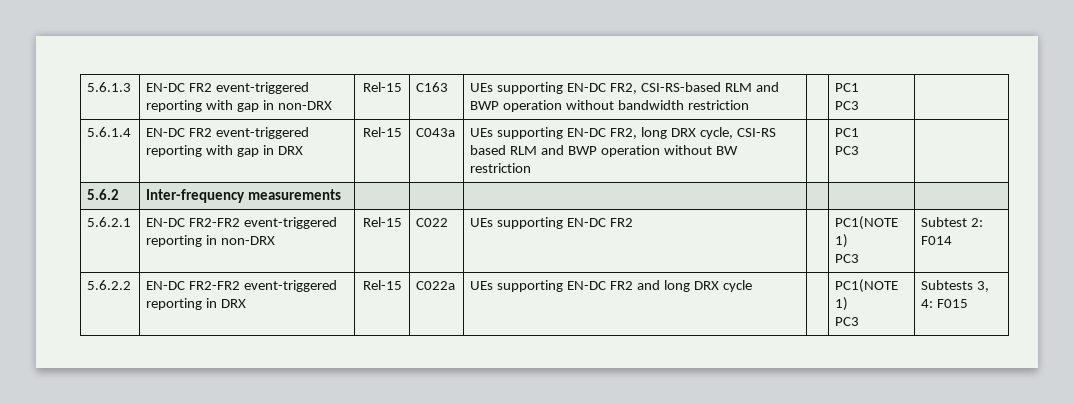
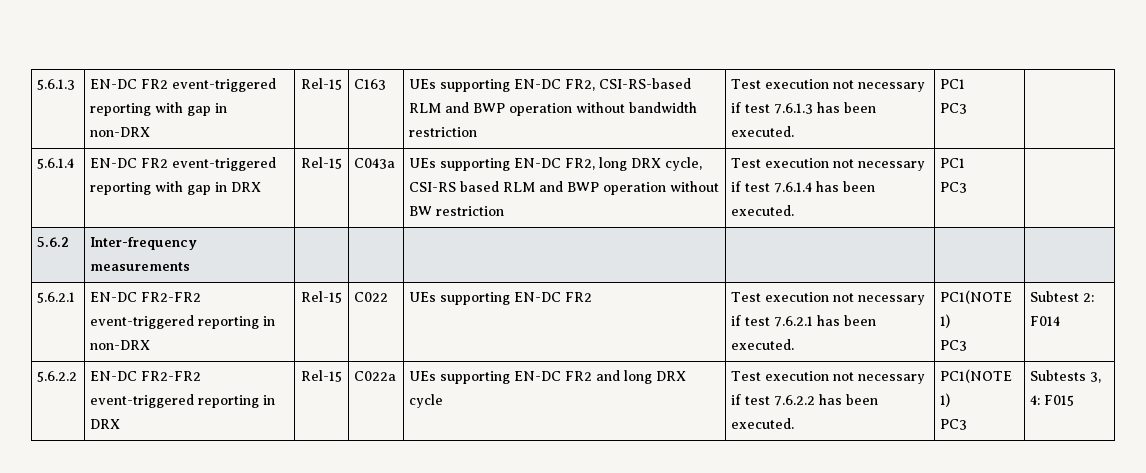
- 5.6.1.3 | EN-DC FR2 event-triggered reporting with gap in non-DRX | Rel-15 | C163 | UEs supporting EN-DC FR2, CSI-RS-based RLM and BWP operation without bandwidth restriction | | PC1
+ 5.6.1.3 | EN-DC FR2 event-triggered reporting with gap in non-DRX | Rel-15 | C163 | UEs supporting EN-DC FR2, CSI-RS-based RLM and BWP operation without bandwidth restriction | Test execution not necessary if test 7.6.1.3 has been executed. | PC1
- 5.6.1.4 | EN-DC FR2 event-triggered reporting with gap in DRX | Rel-15 | C043a | UEs supporting EN-DC FR2, long DRX cycle, CSI-RS based RLM and BWP operation without BW restriction | | PC1
+ 5.6.1.4 | EN-DC FR2 event-triggered reporting with gap in DRX | Rel-15 | C043a | UEs supporting EN-DC FR2, long DRX cycle, CSI-RS based RLM and BWP operation without BW restriction | Test execution not necessary if test 7.6.1.4 has been executed. | PC1
- 5.6.2.1 | EN-DC FR2-FR2 event-triggered reporting in non-DRX | Rel-15 | C022 | UEs supporting EN-DC FR2 | | PC1(NOTE 1)
+ 5.6.2.1 | EN-DC FR2-FR2 event-triggered reporting in non-DRX | Rel-15 | C022 | UEs supporting EN-DC FR2 | Test execution not necessary if test 7.6.2.1 has been executed. | PC1(NOTE 1)
- 5.6.2.2 | EN-DC FR2-FR2 event-triggered reporting in DRX | Rel-15 | C022a | UEs supporting EN-DC FR2 and long DRX cycle | | PC1(NOTE 1)
+ 5.6.2.2 | EN-DC FR2-FR2 event-triggered reporting in DRX | Rel-15 | C022a | UEs supporting EN-DC FR2 and long DRX cycle | Test execution not necessary if test 7.6.2.2 has been executed. | PC1(NOTE 1)

